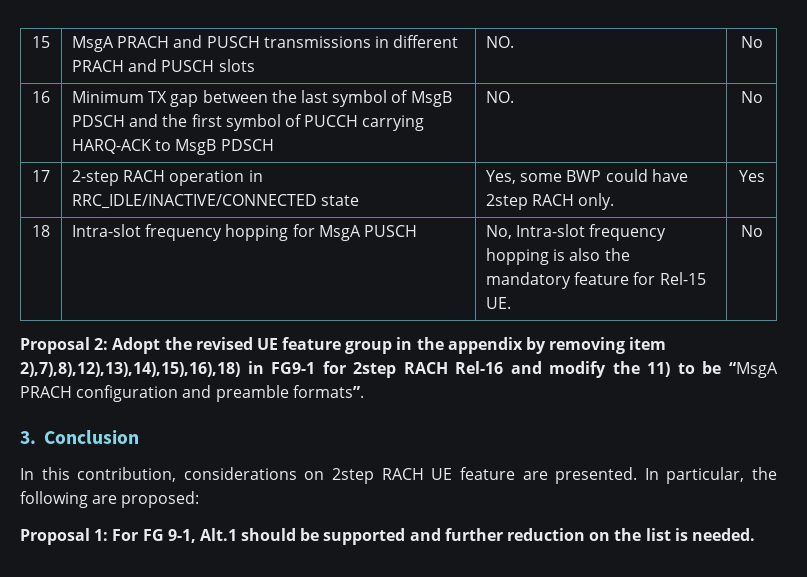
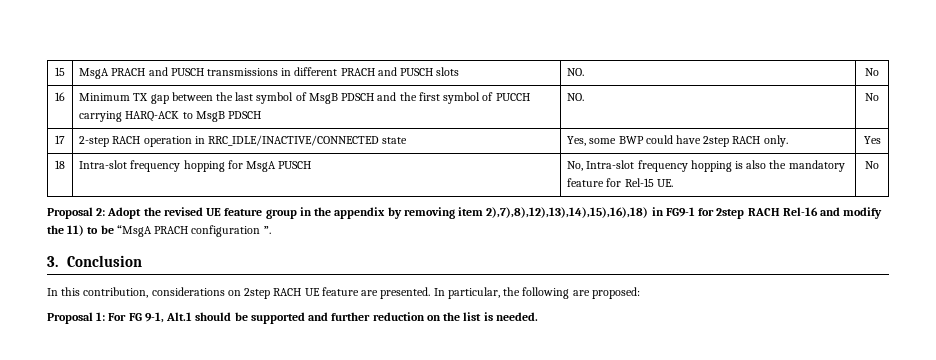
- Proposal 2: Adopt the revised UE feature group in the appendix by removing item 2),7),8),12),13),14),15),16),18) in FG9-1 for 2step RACH Rel-16 and modify the 11) to be “MsgA PRACH configuration and preamble formats”.
+ Proposal 2: Adopt the revised UE feature group in the appendix by removing item 2),7),8),12),13),14),15),16),18) in FG9-1 for 2step RACH Rel-16 and modify the 11) to be “MsgA PRACH configuration ”.

